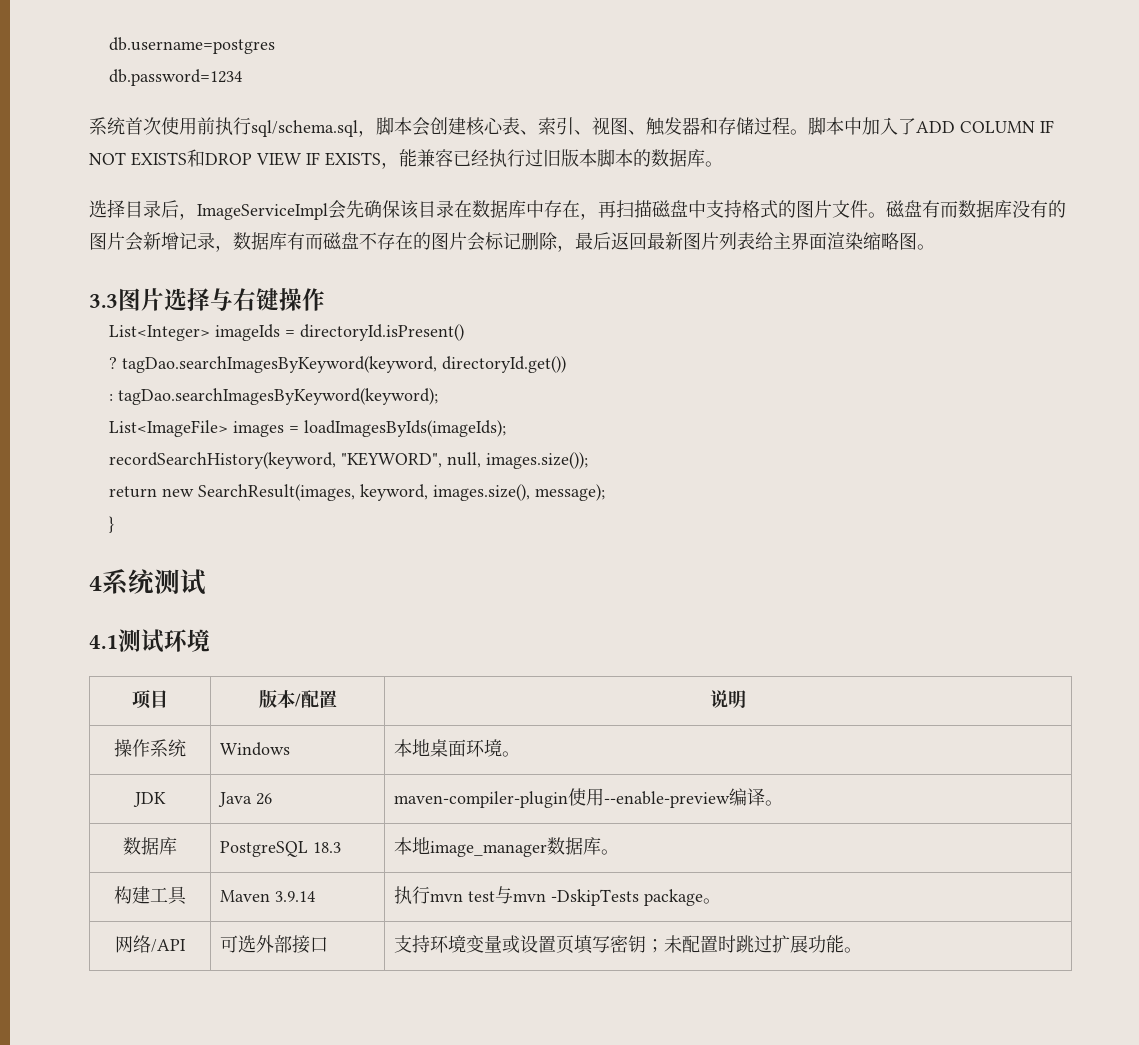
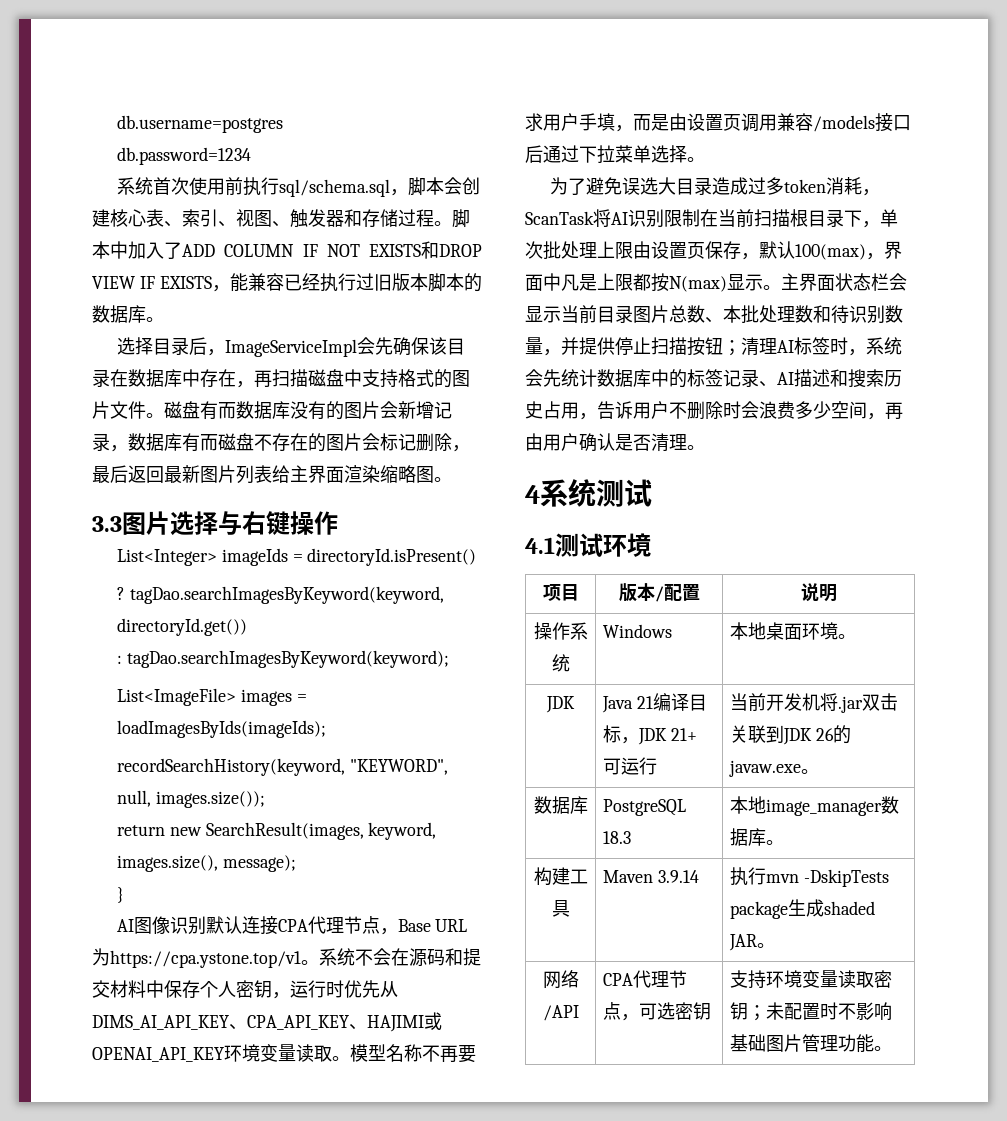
+ AI图像识别默认连接CPA代理节点，Base URL为https://cpa.ystone.top/v1。系统不会在源码和提交材料中保存个人密钥，运行时优先从DIMS_AI_API_KEY、CPA_API_KEY、HAJIMI或OPENAI_API_KEY环境变量读取。模型名称不再要求用户手填，而是由设置页调用兼容/models接口后通过下拉菜单选择。
+ 为了避免误选大目录造成过多token消耗，ScanTask将AI识别限制在当前扫描根目录下，单次批处理上限由设置页保存，默认100(max)，界面中凡是上限都按N(max)显示。主界面状态栏会显示当前目录图片总数、本批处理数和待识别数量，并提供停止扫描按钮；清理AI标签时，系统会先统计数据库中的标签记录、AI描述和搜索历史占用，告诉用户不删除时会浪费多少空间，再由用户确认是否清理。
- JDK | Java 26 | maven-compiler-plugin使用--enable-preview编译。
+ JDK | Java 21编译目标，JDK 21+可运行 | 当前开发机将.jar双击关联到JDK 26的javaw.exe。
- 构建工具 | Maven 3.9.14 | 执行mvn test与mvn -DskipTests package。
- 网络/API | 可选外部接口 | 支持环境变量或设置页填写密钥；未配置时跳过扩展功能。
+ 构建工具 | Maven 3.9.14 | 执行mvn -DskipTests package生成shaded JAR。
+ 网络/API | CPA代理节点，可选密钥 | 支持环境变量读取密钥；未配置时不影响基础图片管理功能。

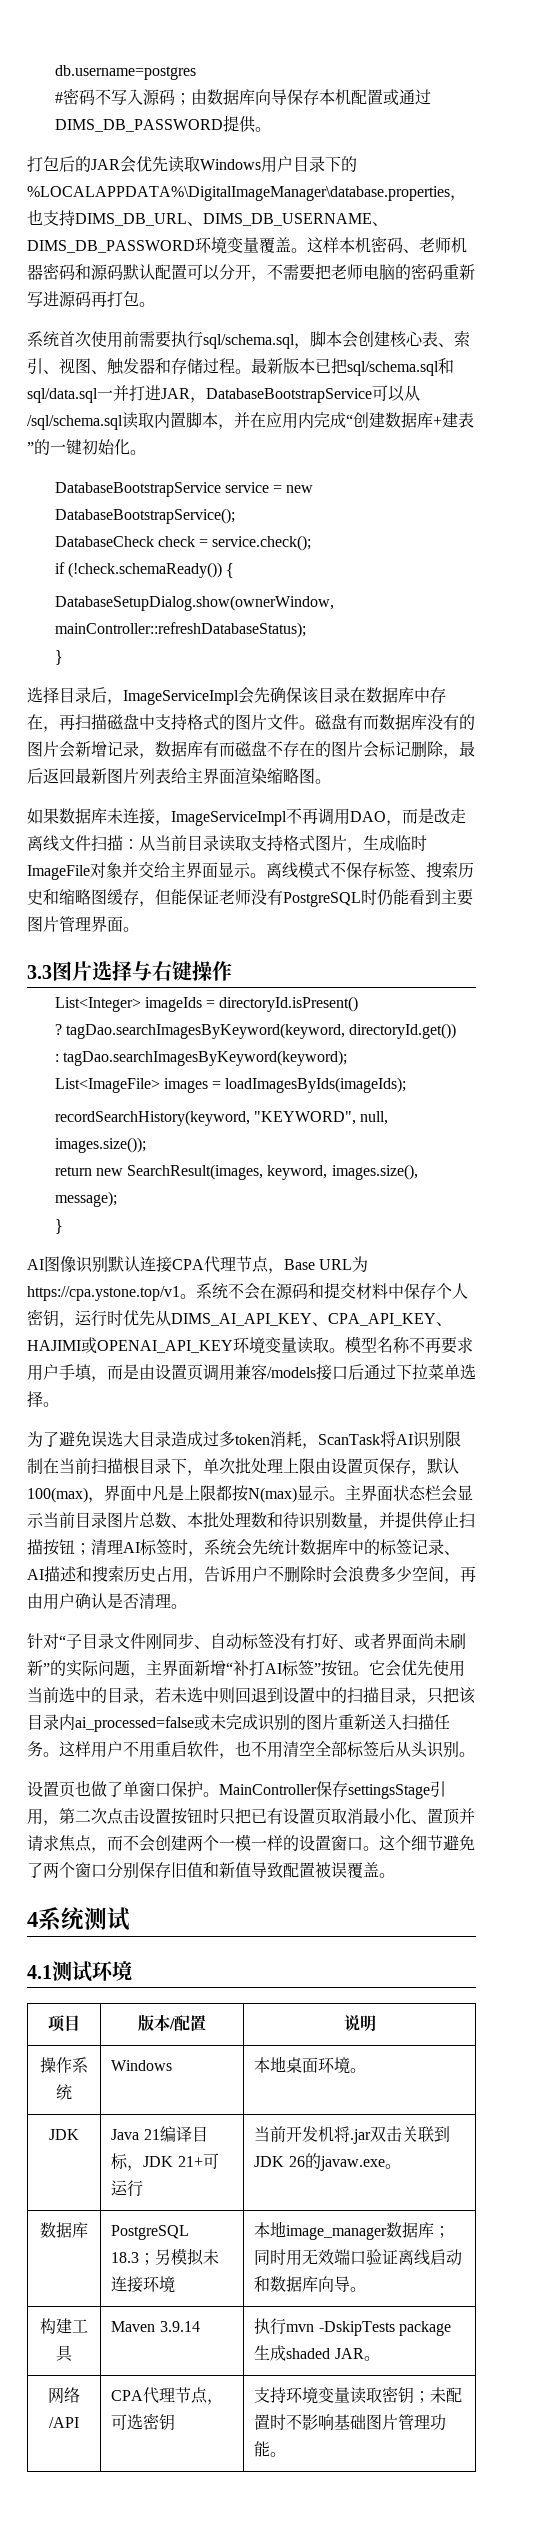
- db.password=1234
+ #密码不写入源码；由数据库向导保存本机配置或通过DIMS_DB_PASSWORD提供。
+ 打包后的JAR会优先读取Windows用户目录下的%LOCALAPPDATA%\DigitalImageManager\database.properties，也支持DIMS_DB_URL、DIMS_DB_USERNAME、DIMS_DB_PASSWORD环境变量覆盖。这样本机密码、老师机器密码和源码默认配置可以分开，不需要把老师电脑的密码重新写进源码再打包。
- 系统首次使用前执行sql/schema.sql，脚本会创建核心表、索引、视图、触发器和存储过程。
+ 系统首次使用前需要执行sql/schema.sql，脚本会创建核心表、索引、视图、触发器和存储过程。
- 脚本中加入了ADD COLUMN IF NOT EXISTS和DROP VIEW IF EXISTS，能兼容已经执行过旧版本脚本的数据库。
+ 最新版本已把sql/schema.sql和sql/data.sql一并打进JAR，DatabaseBootstrapService可以从/sql/schema.sql读取内置脚本，并在应用内完成“创建数据库+建表”的一键初始化。
+ DatabaseBootstrapService service = new DatabaseBootstrapService();
+ DatabaseCheck check = service.check();
+ if (!check.schemaReady()) {
+ DatabaseSetupDialog.show(ownerWindow, mainController::refreshDatabaseStatus);
+ }
+ 如果数据库未连接，ImageServiceImpl不再调用DAO，而是改走离线文件扫描：从当前目录读取支持格式图片，生成临时ImageFile对象并交给主界面显示。离线模式不保存标签、搜索历史和缩略图缓存，但能保证老师没有PostgreSQL时仍能看到主要图片管理界面。
+ 针对“子目录文件刚同步、自动标签没有打好、或者界面尚未刷新”的实际问题，主界面新增“补打AI标签”按钮。它会优先使用当前选中的目录，若未选中则回退到设置中的扫描目录，只把该目录内ai_processed=false或未完成识别的图片重新送入扫描任务。这样用户不用重启软件，也不用清空全部标签后从头识别。
+ 设置页也做了单窗口保护。MainController保存settingsStage引用，第二次点击设置按钮时只把已有设置页取消最小化、置顶并请求焦点，而不会创建两个一模一样的设置窗口。这个细节避免了两个窗口分别保存旧值和新值导致配置被误覆盖。
- 数据库 | PostgreSQL 18.3 | 本地image_manager数据库。
+ 数据库 | PostgreSQL 18.3；另模拟未连接环境 | 本地image_manager数据库；同时用无效端口验证离线启动和数据库向导。

